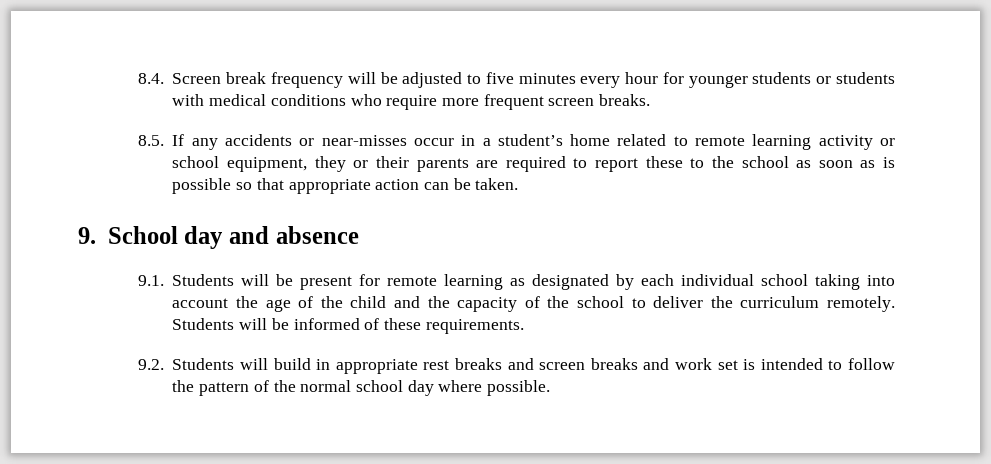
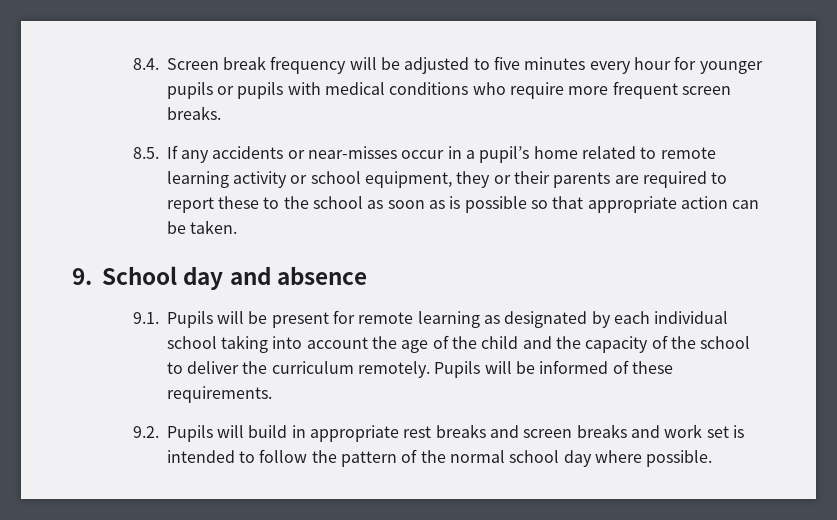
- 8.4. Screen break frequency will be adjusted to five minutes every hour for younger students or students with medical conditions who require more frequent screen breaks.
+ 8.4. Screen break frequency will be adjusted to five minutes every hour for younger pupils or pupils with medical conditions who require more frequent screen breaks.
- 8.5. If any accidents or near-misses occur in a student’s home related to remote learning activity or school equipment, they or their parents are required to report these to the school as soon as is possible so that appropriate action can be taken.
+ 8.5. If any accidents or near-misses occur in a pupil’s home related to remote learning activity or school equipment, they or their parents are required to report these to the school as soon as is possible so that appropriate action can be taken.
- 9.1. Students will be present for remote learning as designated by each individual school taking into account the age of the child and the capacity of the school to deliver the curriculum remotely.
+ 9.1. Pupils will be present for remote learning as designated by each individual school taking into account the age of the child and the capacity of the school to deliver the curriculum remotely.
- Students will be informed of these requirements.
+ Pupils will be informed of these requirements.
- 9.2. Students will build in appropriate rest breaks and screen breaks and work set is intended to follow the pattern of the normal school day where possible.
+ 9.2. Pupils will build in appropriate rest breaks and screen breaks and work set is intended to follow the pattern of the normal school day where possible.

